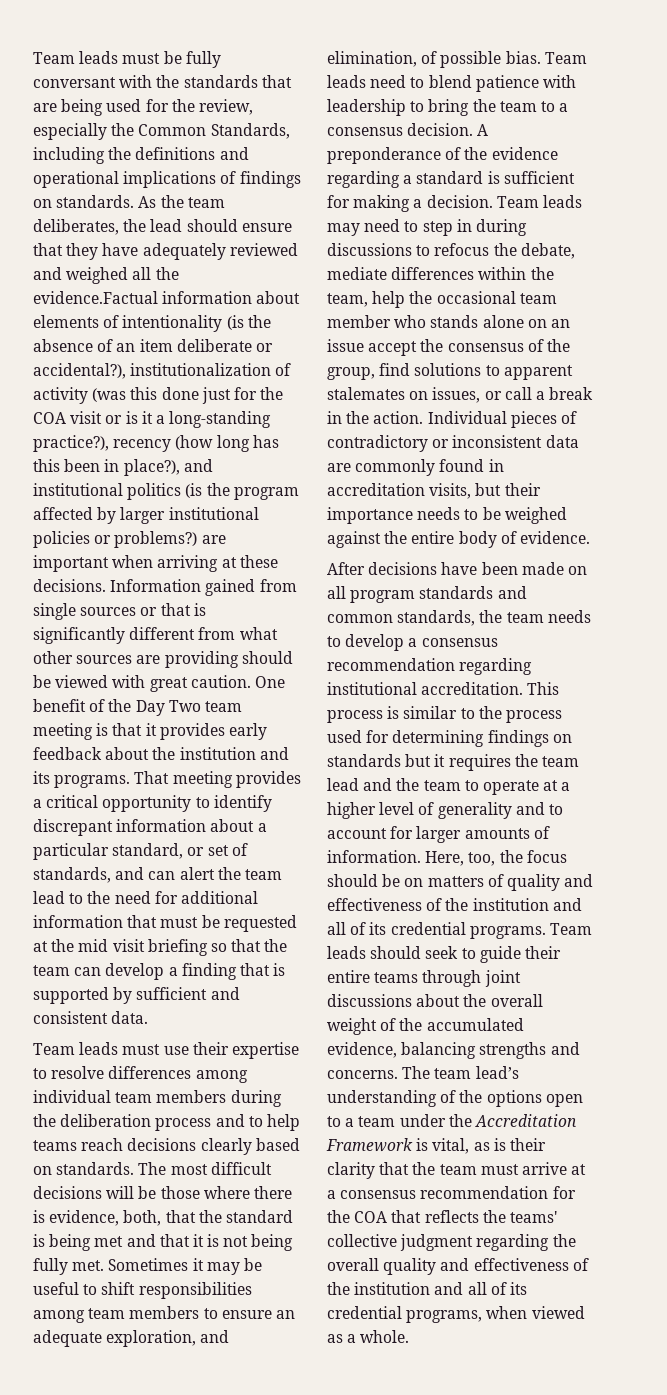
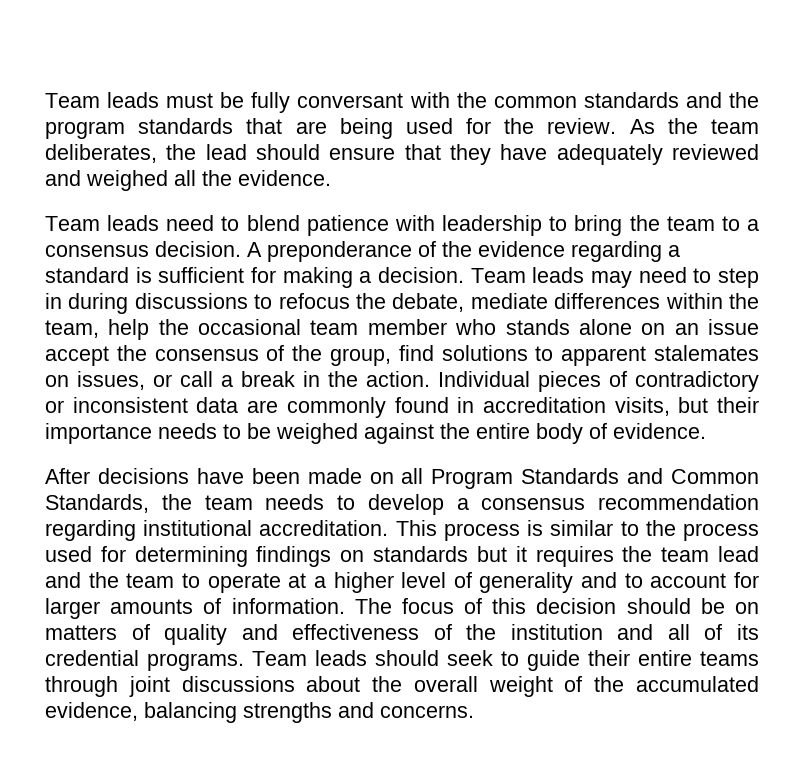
- Team leads must be fully conversant with the standards that are being used for the review, especially the Common Standards, including the definitions and operational implications of findings on standards.
+ Team leads must be fully conversant with the common standards and the program standards that are being used for the review.
- As the team deliberates, the lead should ensure that they have adequately reviewed and weighed all the evidence.Factual information about elements of intentionality (is the absence of an item deliberate or accidental?), institutionalization of activity (was this done just for the COA visit or is it a long-standing practice?), recency (how long has this been in place?), and institutional politics (is the program affected by larger institutional policies or problems?) are important when arriving at these decisions. Information gained from single sources or that is significantly different from what other sources are providing should be viewed with great caution. One benefit of the Day Two team meeting is that it provides early feedback about the institution and its programs. That meeting provides a critical opportunity to identify discrepant information about a particular standard, or set of standards, and can alert the team lead to the need for additional information that must be requested at the mid visit briefing so that the team can develop a finding that is supported by sufficient and consistent data.
- Team leads must use their expertise to resolve differences among individual team members during the deliberation process and to help teams reach decisions clearly based on standards. The most difficult decisions will be those where there is evidence, both, that the standard is being met and that it is not being fully met. Sometimes it may be useful to shift responsibilities among team members to ensure an adequate exploration, and elimination, of possible bias. Team leads need to blend patience with leadership to bring the team to a consensus decision.
+ As the team deliberates, the lead should ensure that they have adequately reviewed and weighed all the evidence.
+ Team leads need to blend patience with leadership to bring the team to a consensus decision.
- After decisions have been made on all program standards and common standards, the team needs to develop a consensus recommendation regarding institutional accreditation.
+ After decisions have been made on all Program Standards and Common Standards, the team needs to develop a consensus recommendation regarding institutional accreditation.
- Here, too, the focus should be on matters of quality and effectiveness of the institution and all of its credential programs.
+ The focus of this decision should be on matters of quality and effectiveness of the institution and all of its credential programs.
- The team lead’s understanding of the options open to a team under the Accreditation Framework is vital, as is their clarity that the team must arrive at a consensus recommendation for the COA that reflects the teams' collective judgment regarding the overall quality and effectiveness of the institution and all of its credential programs, when viewed as a whole.

